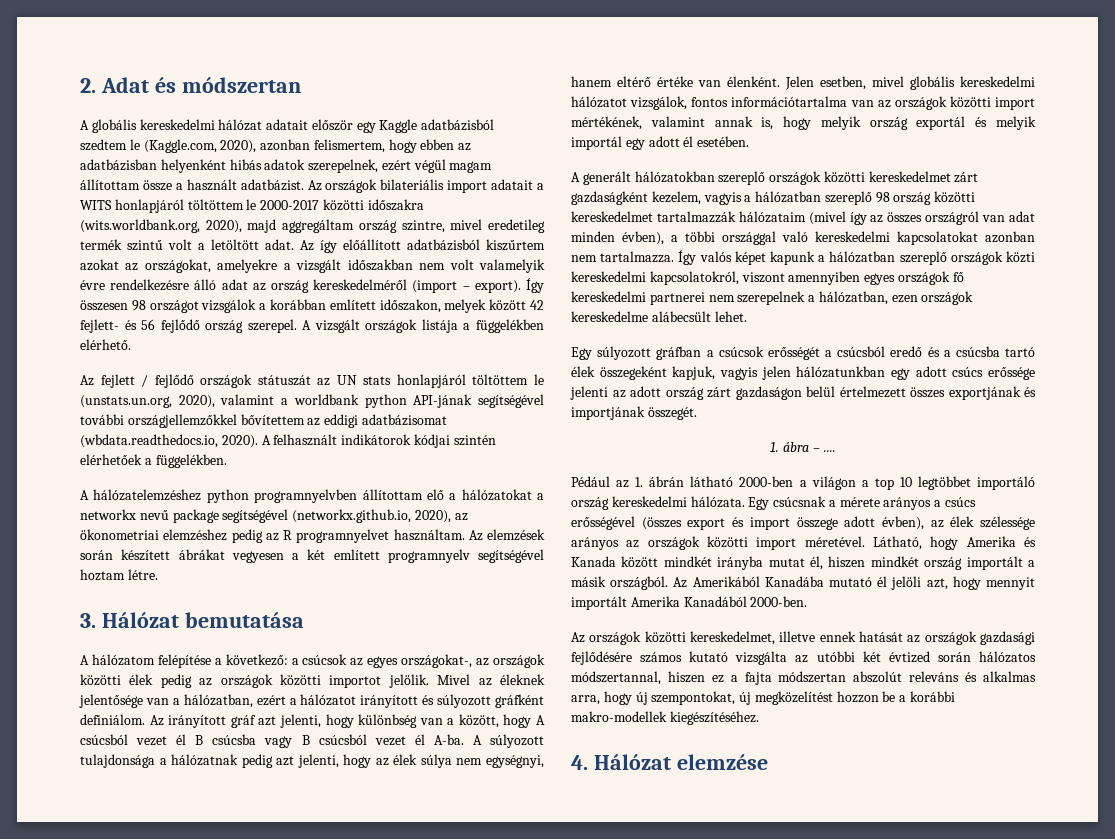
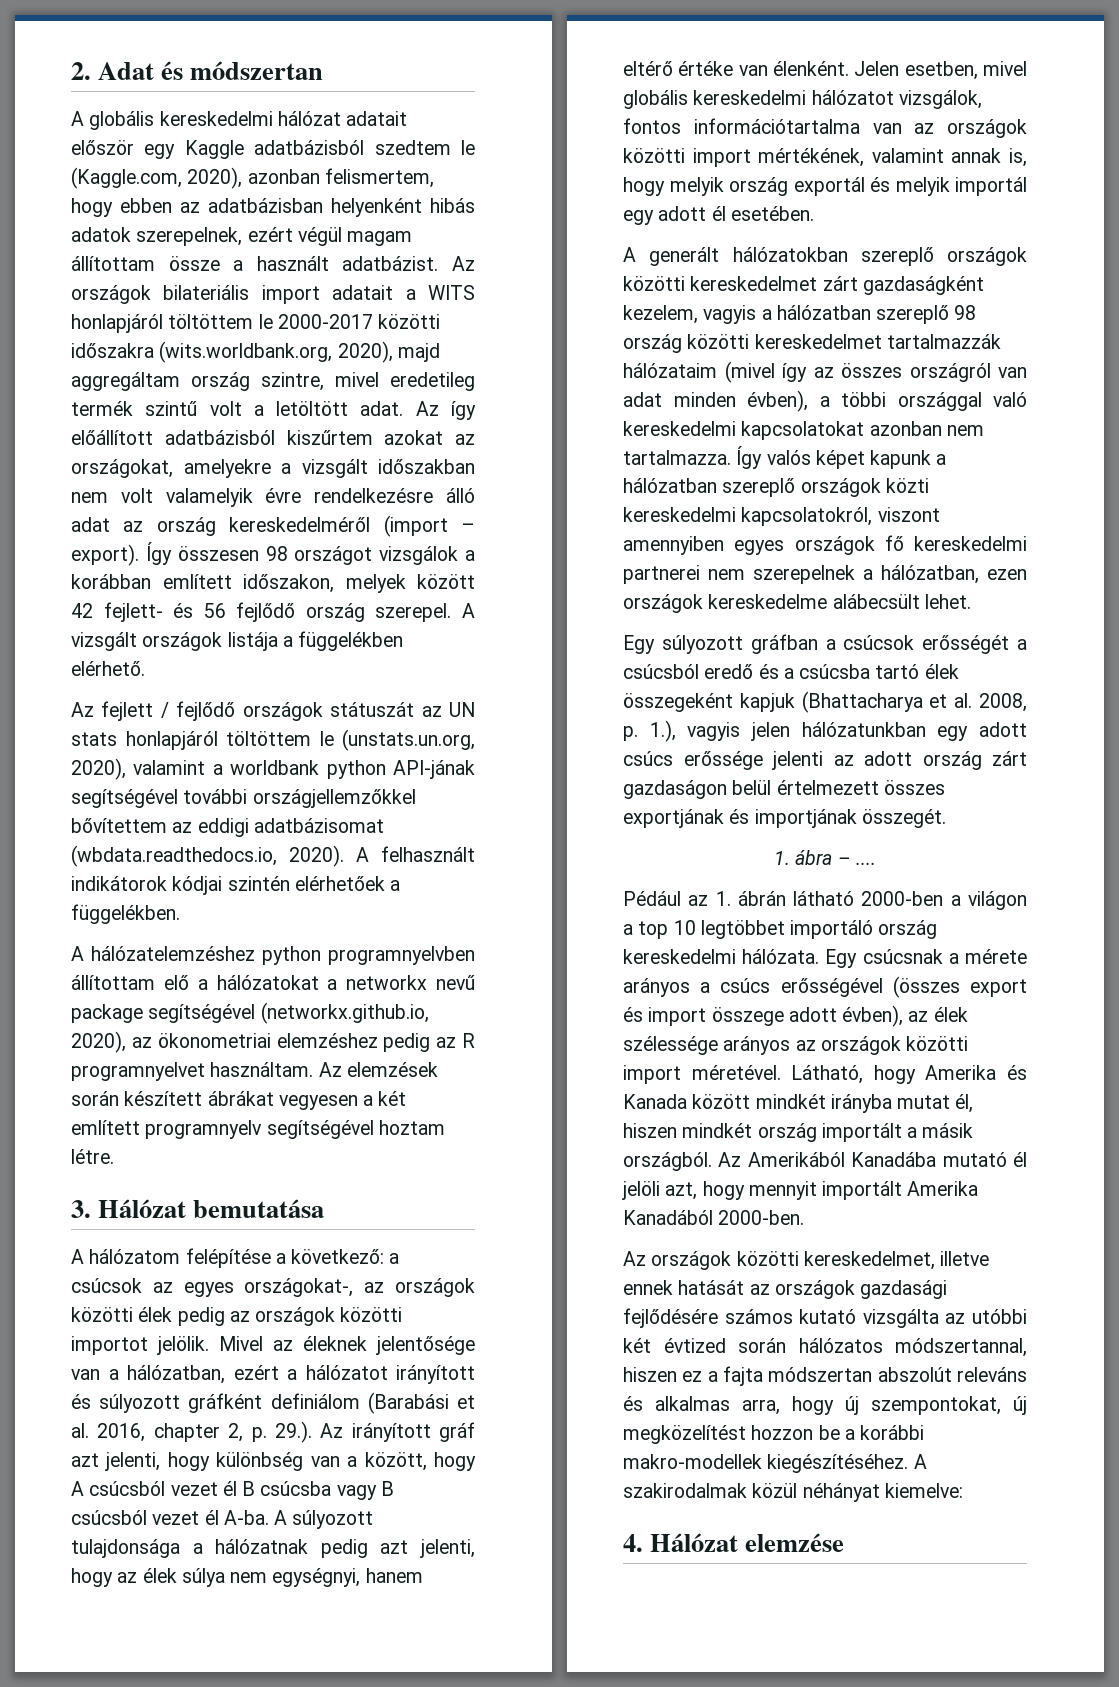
- Mivel az éleknek jelentősége van a hálózatban, ezért a hálózatot irányított és súlyozott gráfként definiálom. Az irányított gráf azt jelenti, hogy különbség van a között, hogy A csúcsból vezet él B csúcsba vagy B csúcsból vezet él A-ba.
+ Mivel az éleknek jelentősége van a hálózatban, ezért a hálózatot irányított és súlyozott gráfként definiálom (Barabási et al. 2016, chapter 2, p. 29.). Az irányított gráf azt jelenti, hogy különbség van a között, hogy A csúcsból vezet él B csúcsba vagy B csúcsból vezet él A-ba.
- Egy súlyozott gráfban a csúcsok erősségét a csúcsból eredő és a csúcsba tartó élek összegeként kapjuk, vagyis jelen hálózatunkban egy adott csúcs erőssége jelenti az adott ország zárt gazdaságon belül értelmezett összes exportjának és importjának összegét.
+ Egy súlyozott gráfban a csúcsok erősségét a csúcsból eredő és a csúcsba tartó élek összegeként kapjuk (Bhattacharya et al. 2008, p. 1.), vagyis jelen hálózatunkban egy adott csúcs erőssége jelenti az adott ország zárt gazdaságon belül értelmezett összes exportjának és importjának összegét.
+ A szakirodalmak közül néhányat kiemelve:

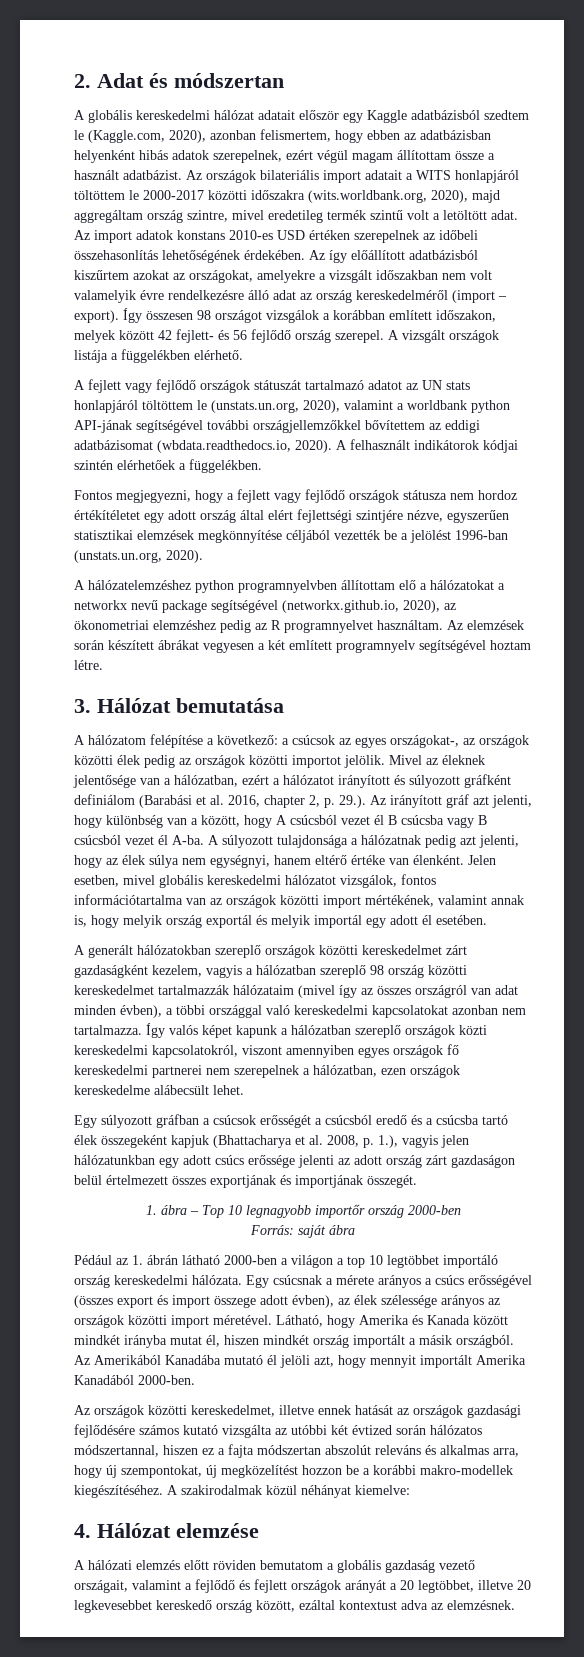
- Az így előállított adatbázisból kiszűrtem azokat az országokat, amelyekre a vizsgált időszakban nem volt valamelyik évre rendelkezésre álló adat az ország kereskedelméről (import – export).
+ Az import adatok konstans 2010-es USD értéken szerepelnek az időbeli összehasonlítás lehetőségének érdekében. Az így előállított adatbázisból kiszűrtem azokat az országokat, amelyekre a vizsgált időszakban nem volt valamelyik évre rendelkezésre álló adat az ország kereskedelméről (import – export).
- Az fejlett / fejlődő országok státuszát az UN stats honlapjáról töltöttem le (unstats.un.org, 2020), valamint a worldbank python API-jának segítségével további országjellemzőkkel bővítettem az eddigi adatbázisomat (wbdata.readthedocs.io, 2020).
+ A fejlett vagy fejlődő országok státuszát tartalmazó adatot az UN stats honlapjáról töltöttem le (unstats.un.org, 2020), valamint a worldbank python API-jának segítségével további országjellemzőkkel bővítettem az eddigi adatbázisomat (wbdata.readthedocs.io, 2020).
+ Fontos megjegyezni, hogy a fejlett vagy fejlődő országok státusza nem hordoz értékítéletet egy adott ország által elért fejlettségi szintjére nézve, egyszerűen statisztikai elemzések megkönnyítése céljából vezették be a jelölést 1996-ban (unstats.un.org, 2020).
- 1. ábra – ....
+ 1. ábra – Top 10 legnagyobb importőr ország 2000-ben
+ Forrás: saját ábra
+ A hálózati elemzés előtt röviden bemutatom a globális gazdaság vezető országait, valamint a fejlődő és fejlett országok arányát a 20 legtöbbet, illetve 20 legkevesebbet kereskedő ország között, ezáltal kontextust adva az elemzésnek.

